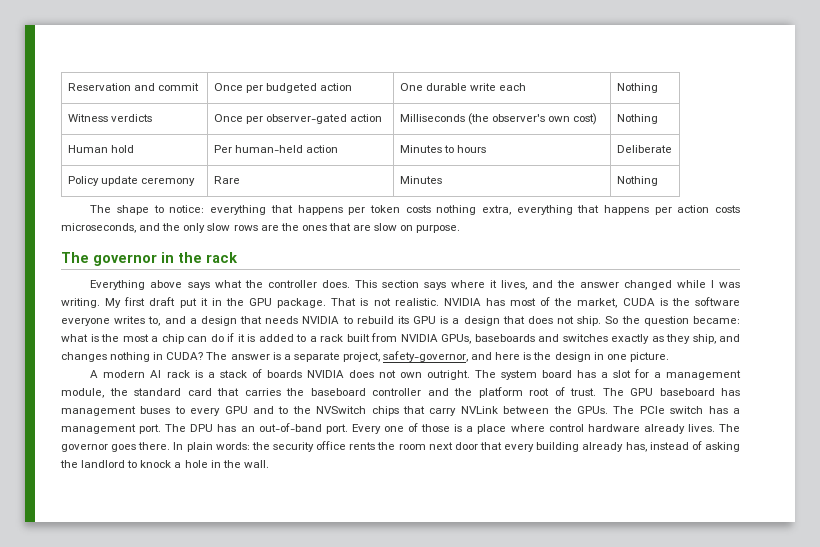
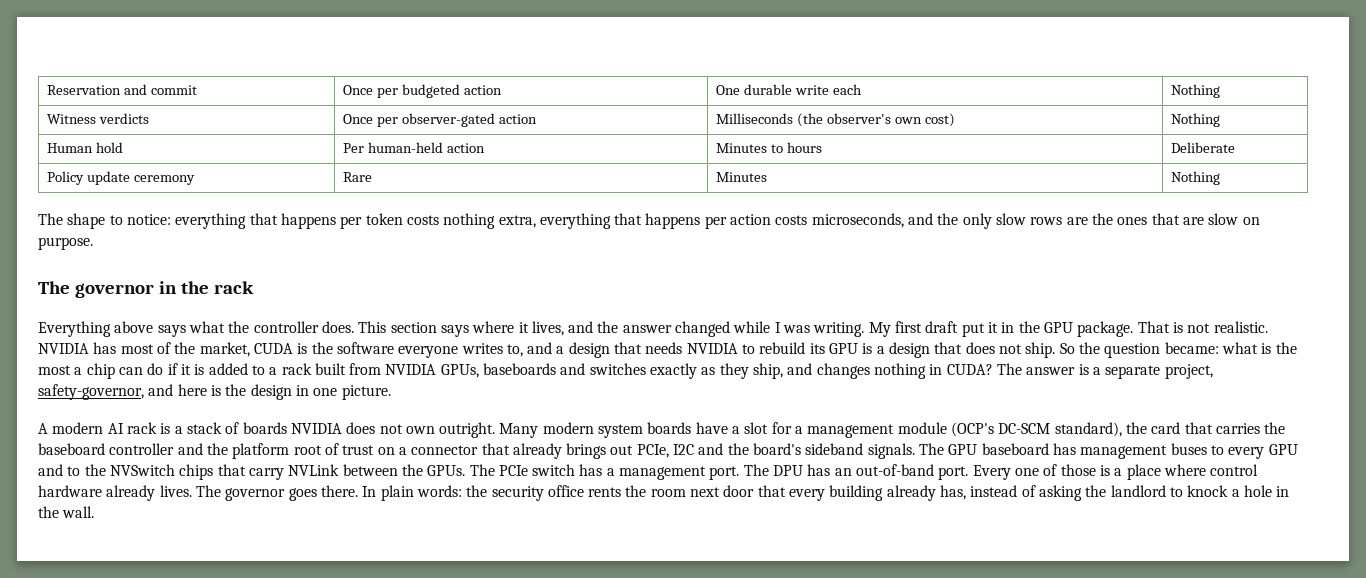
- The system board has a slot for a management module, the standard card that carries the baseboard controller and the platform root of trust.
+ Many modern system boards have a slot for a management module (OCP's DC-SCM standard), the card that carries the baseboard controller and the platform root of trust on a connector that already brings out PCIe, I2C and the board's sideband signals.

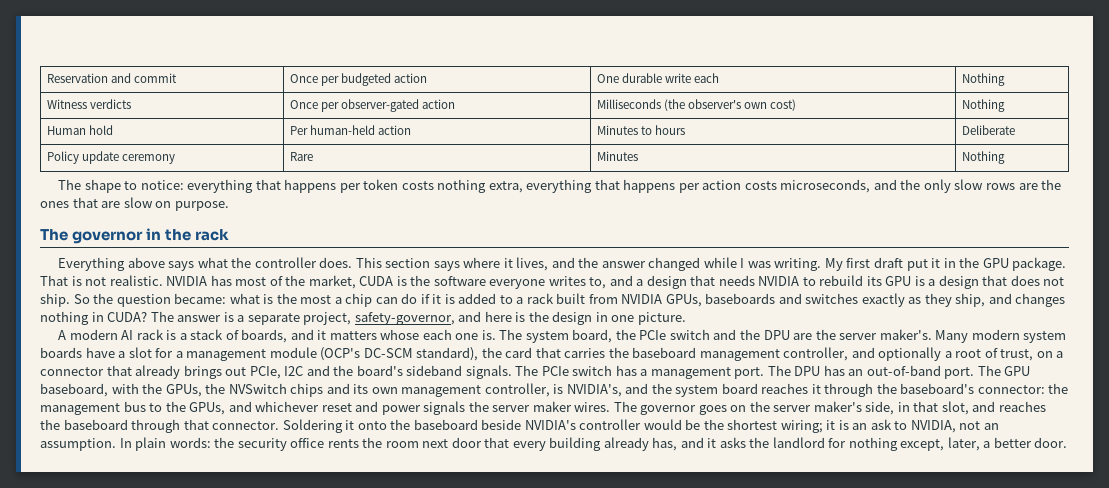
- A modern AI rack is a stack of boards NVIDIA does not own outright.
+ A modern AI rack is a stack of boards, and it matters whose each one is. The system board, the PCIe switch and the DPU are the server maker's.
- Many modern system boards have a slot for a management module (OCP's DC-SCM standard), the card that carries the baseboard controller and the platform root of trust on a connector that already brings out PCIe, I2C and the board's sideband signals.
+ Many modern system boards have a slot for a management module (OCP's DC-SCM standard), the card that carries the baseboard management controller, and optionally a root of trust, on a connector that already brings out PCIe, I2C and the board's sideband signals.
- The GPU baseboard has management buses to every GPU and to the NVSwitch chips that carry NVLink between the GPUs. The PCIe switch has a management port.
+ The PCIe switch has a management port.
- Every one of those is a place where control hardware already lives. The governor goes there.
+ The GPU baseboard, with the GPUs, the NVSwitch chips and its own management controller, is NVIDIA's, and the system board reaches it through the baseboard's connector: the management bus to the GPUs, and whichever reset and power signals the server maker wires. The governor goes on the server maker's side, in that slot, and reaches the baseboard through that connector. Soldering it onto the baseboard beside NVIDIA's controller would be the shortest wiring; it is an ask to NVIDIA, not an assumption.
- In plain words: the security office rents the room next door that every building already has, instead of asking the landlord to knock a hole in the wall.
+ In plain words: the security office rents the room next door that every building already has, and it asks the landlord for nothing except, later, a better door.

